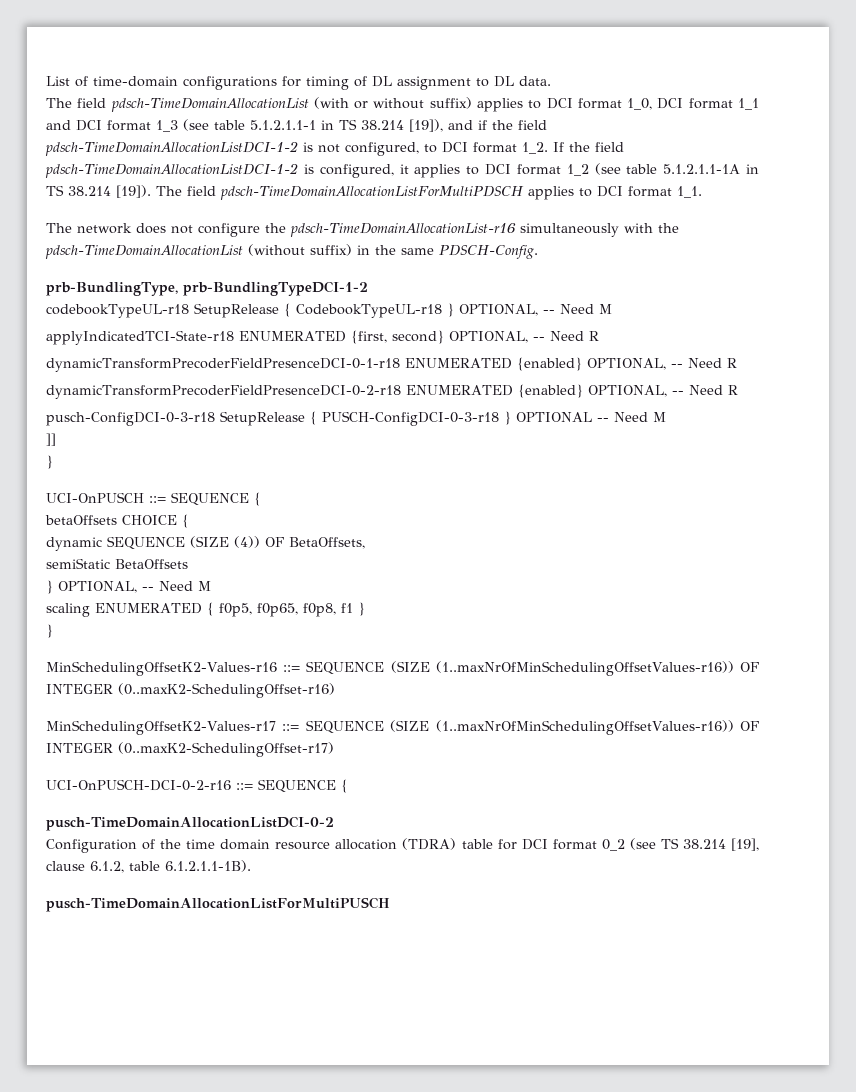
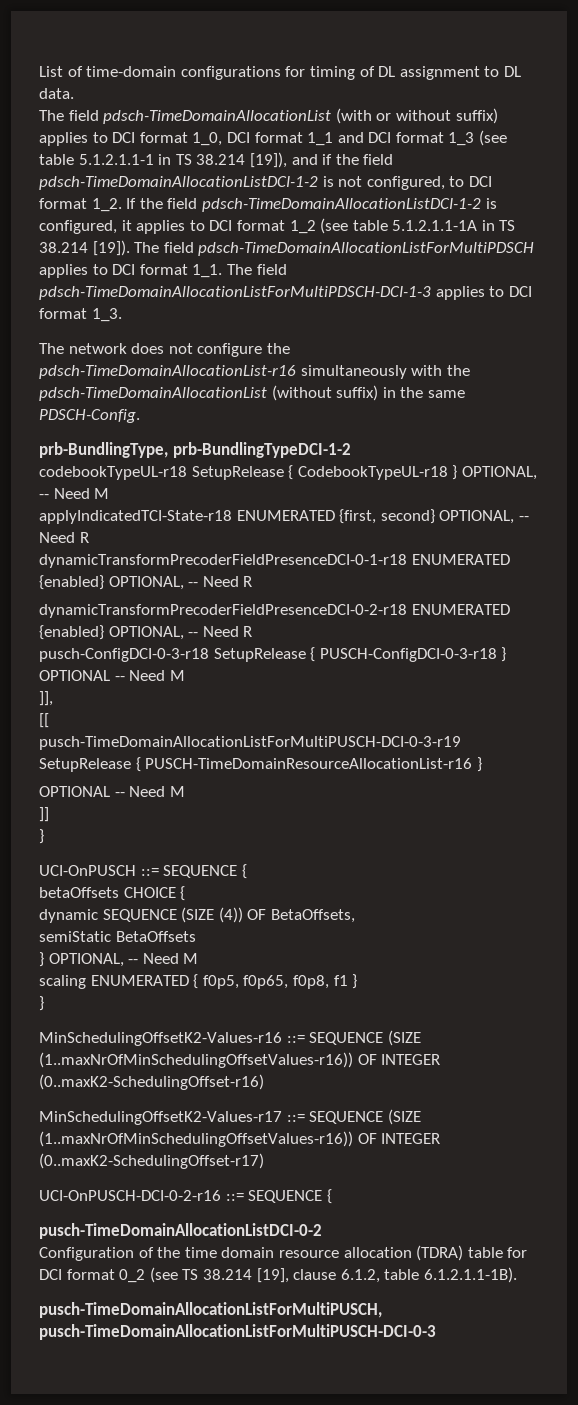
+ The field pdsch-TimeDomainAllocationListForMultiPDSCH-DCI-1-3 applies to DCI format 1_3.
+ ]],
+ [[
+ pusch-TimeDomainAllocationListForMultiPUSCH-DCI-0-3-r19 SetupRelease { PUSCH-TimeDomainResourceAllocationList-r16 }
+ OPTIONAL -- Need M
- pusch-TimeDomainAllocationListForMultiPUSCH
+ pusch-TimeDomainAllocationListForMultiPUSCH, pusch-TimeDomainAllocationListForMultiPUSCH-DCI-0-3

